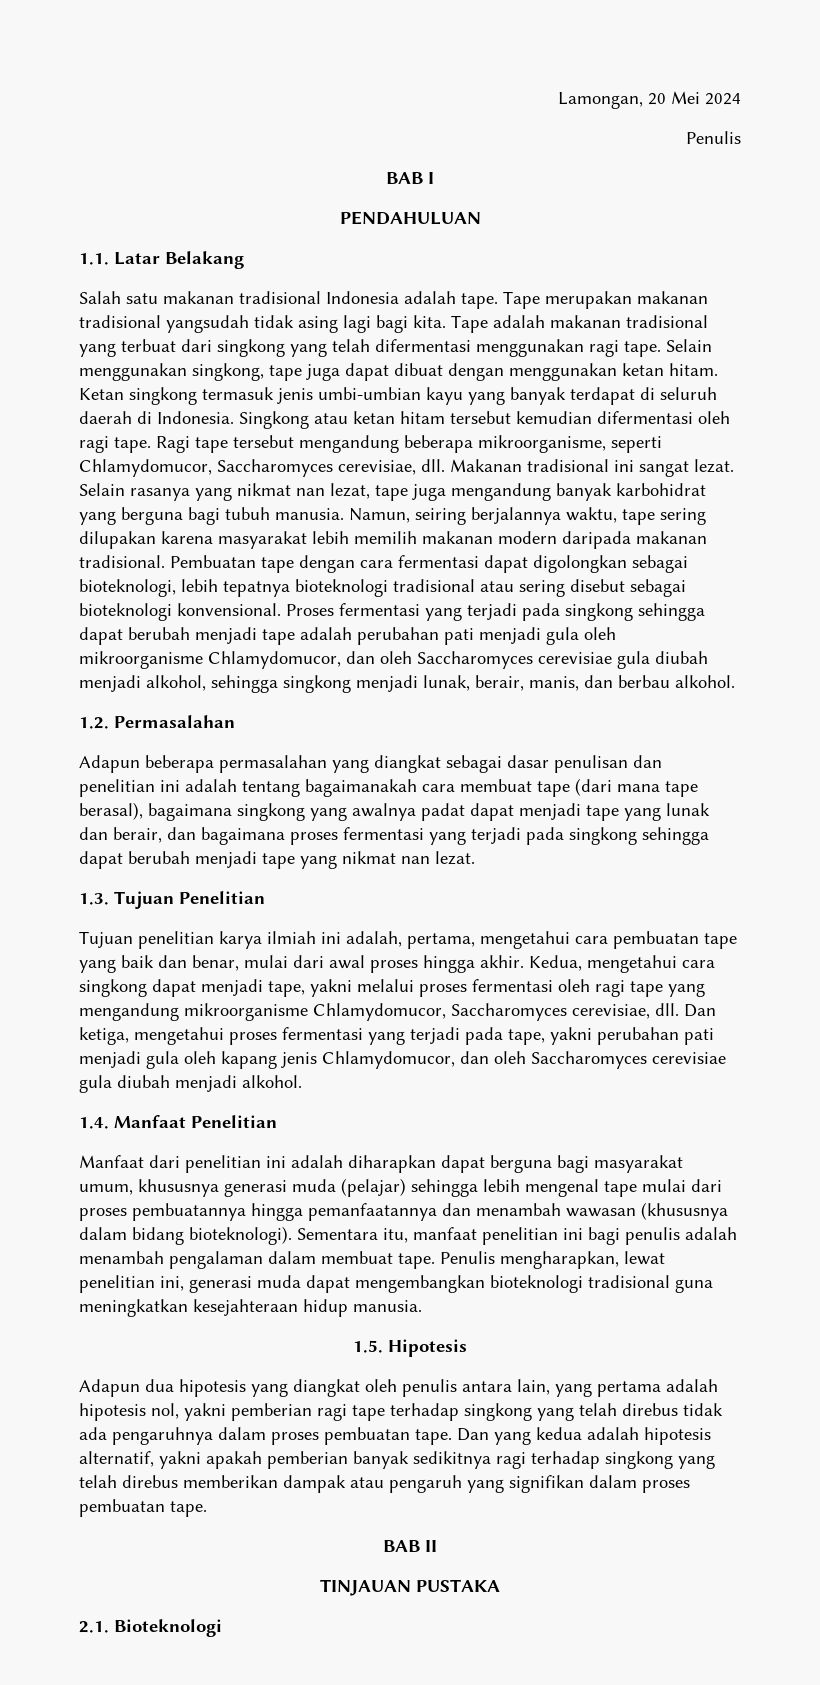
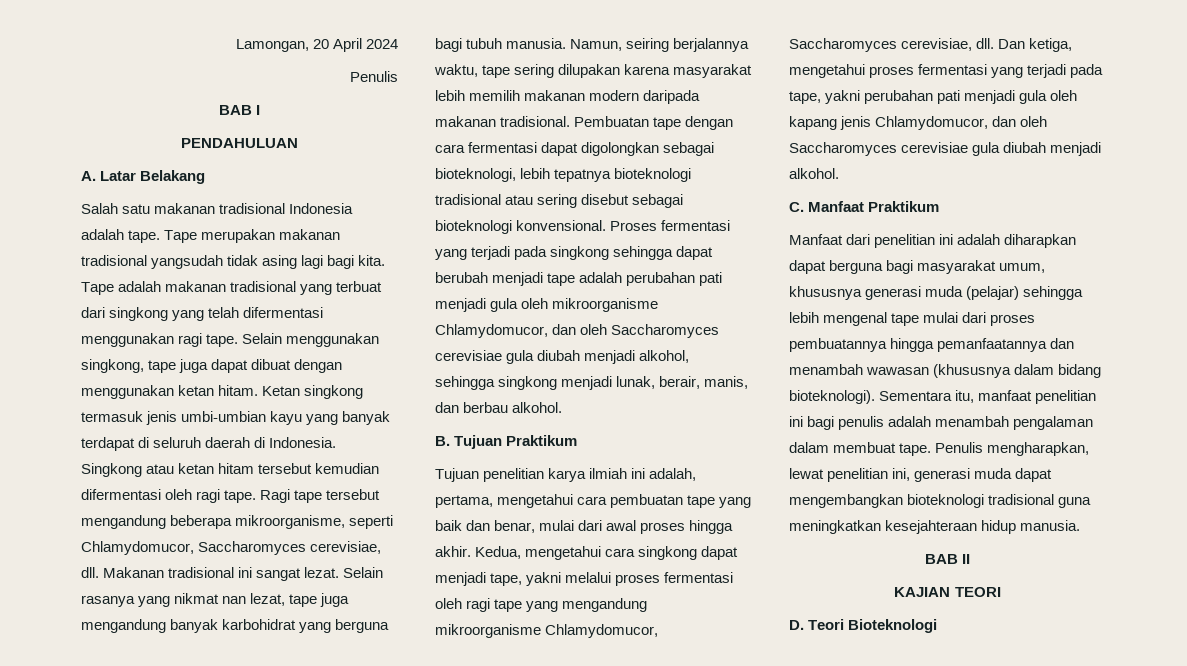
- Lamongan, 20 Mei 2024
+ Lamongan, 20 April 2024
- 1.1. Latar Belakang
+ A. Latar Belakang
- 1.2. Permasalahan
- Adapun beberapa permasalahan yang diangkat sebagai dasar penulisan dan penelitian ini adalah tentang bagaimanakah cara membuat tape (dari mana tape berasal), bagaimana singkong yang awalnya padat dapat menjadi tape yang lunak dan berair, dan bagaimana proses fermentasi yang terjadi pada singkong sehingga dapat berubah menjadi tape yang nikmat nan lezat.
- 1.3. Tujuan Penelitian
+ B. Tujuan Praktikum
- 1.4. Manfaat Penelitian
+ C. Manfaat Praktikum
- 1.5. Hipotesis
- Adapun dua hipotesis yang diangkat oleh penulis antara lain, yang pertama adalah hipotesis nol, yakni pemberian ragi tape terhadap singkong yang telah direbus tidak ada pengaruhnya dalam proses pembuatan tape. Dan yang kedua adalah hipotesis alternatif, yakni apakah pemberian banyak sedikitnya ragi terhadap singkong yang telah direbus memberikan dampak atau pengaruh yang signifikan dalam proses pembuatan tape.
  BAB II
- TINJAUAN PUSTAKA
- 2.1. Bioteknologi
+ KAJIAN TEORI
+ D. Teori Bioteknologi

